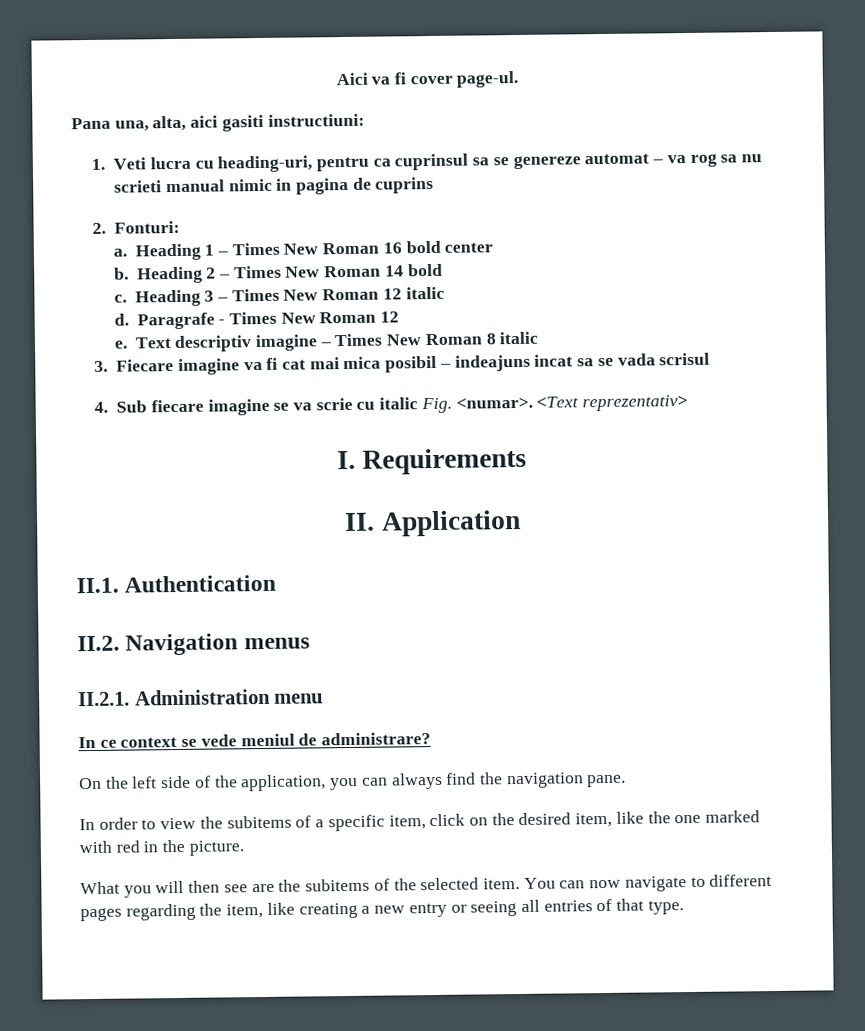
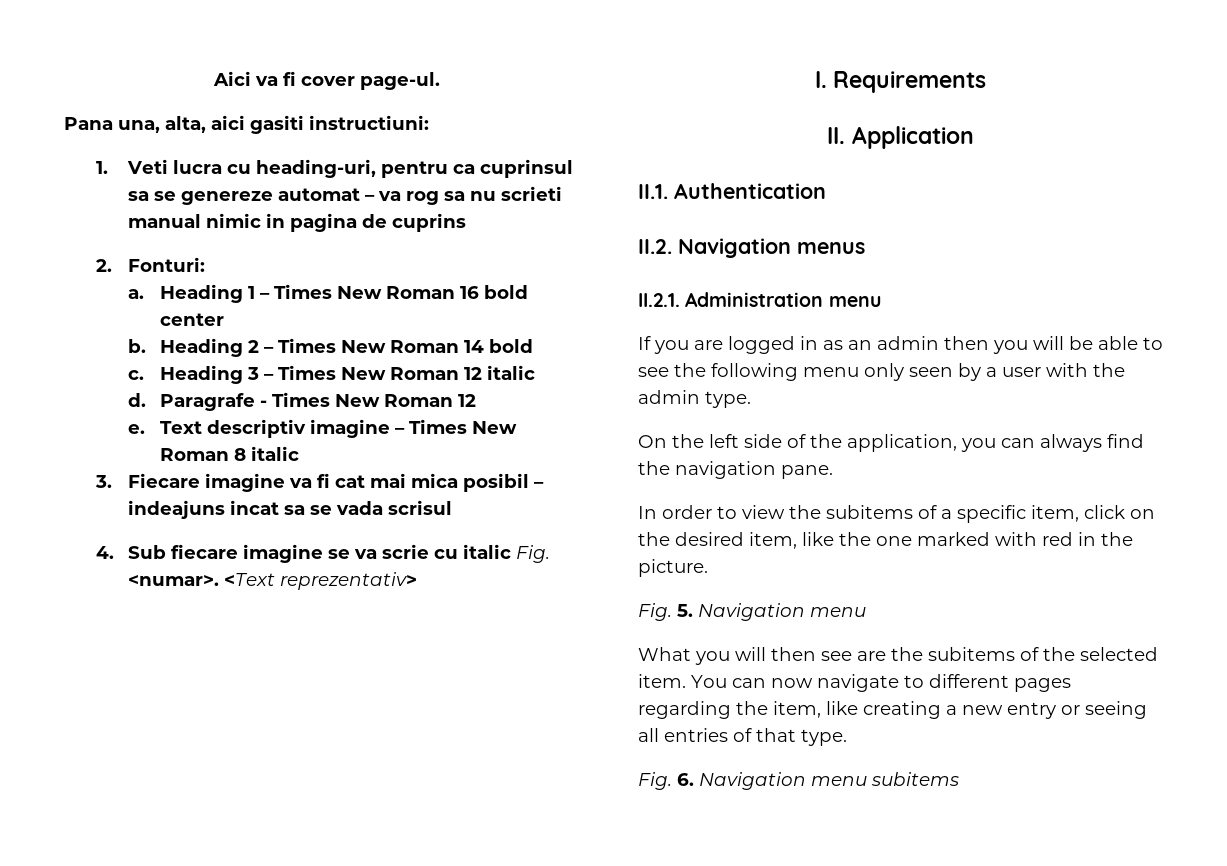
- In ce context se vede meniul de administrare?
+ If you are logged in as an admin then you will be able to see the following menu only seen by a user with the admin type.
+ Fig. 5. Navigation menu
+ Fig. 6. Navigation menu subitems

